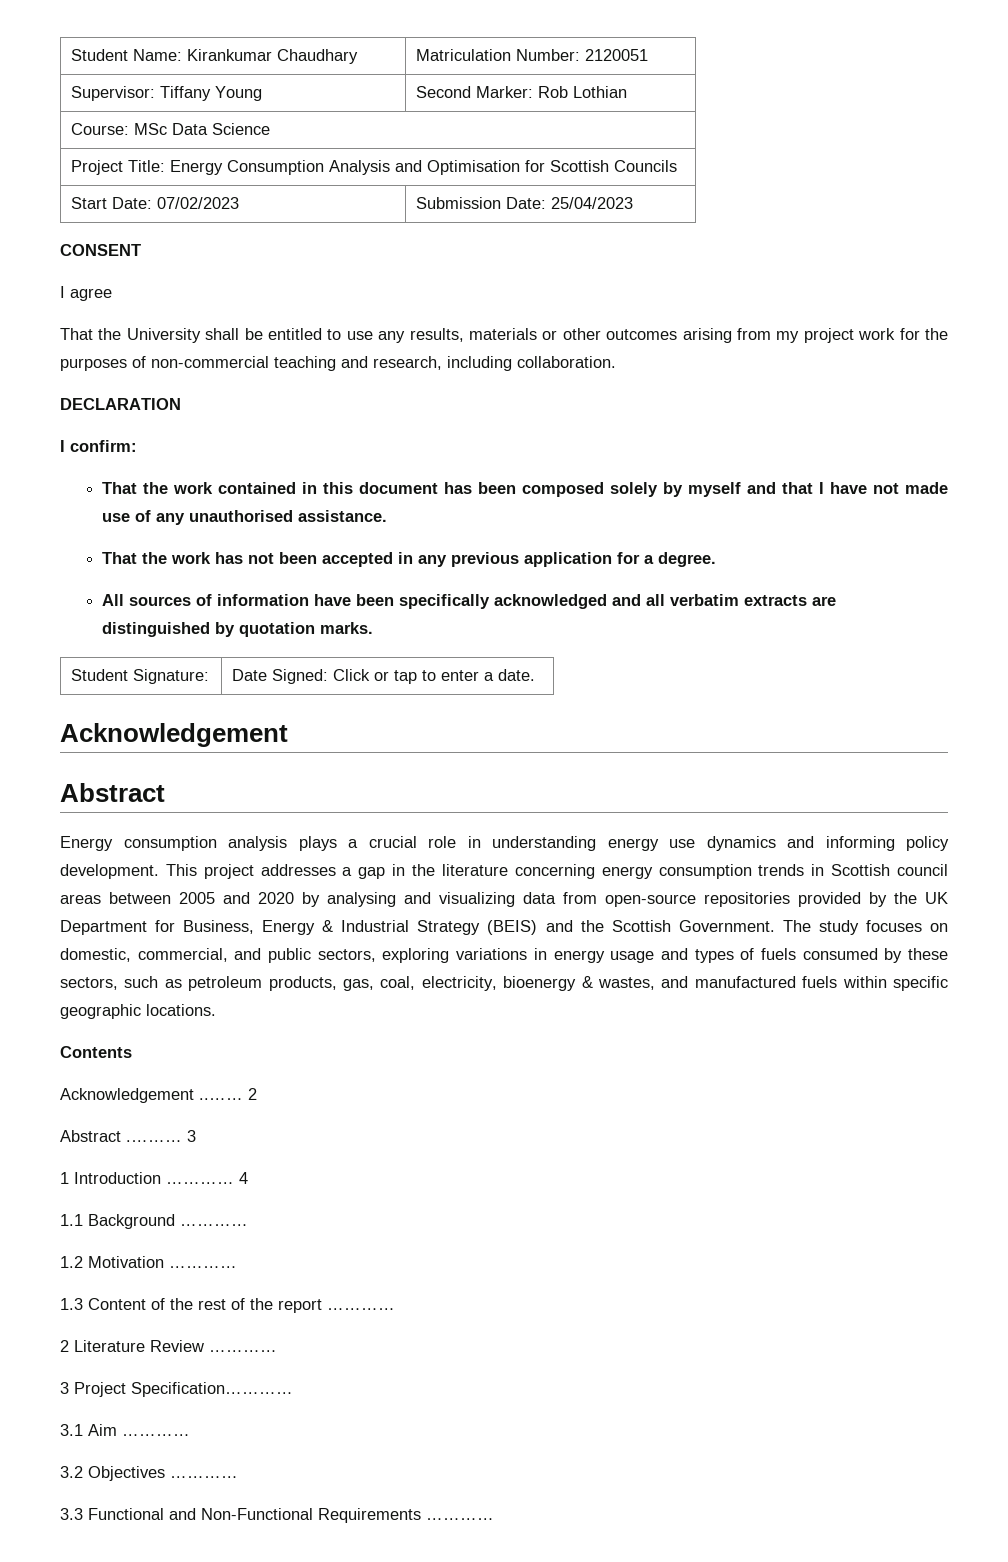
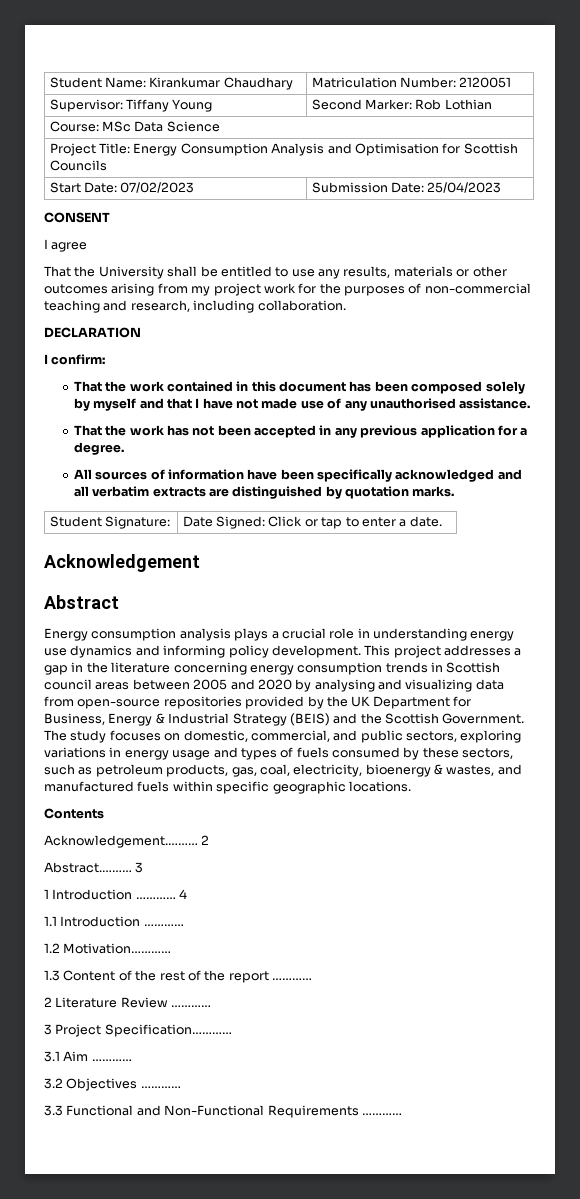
- Acknowledgement ..……
+ Acknowledgement.………
- Abstract .………
+ Abstract.………
- 1.1 Background …………
+ 1.1 Introduction …………
- 1.2 Motivation …………
+ 1.2 Motivation…………

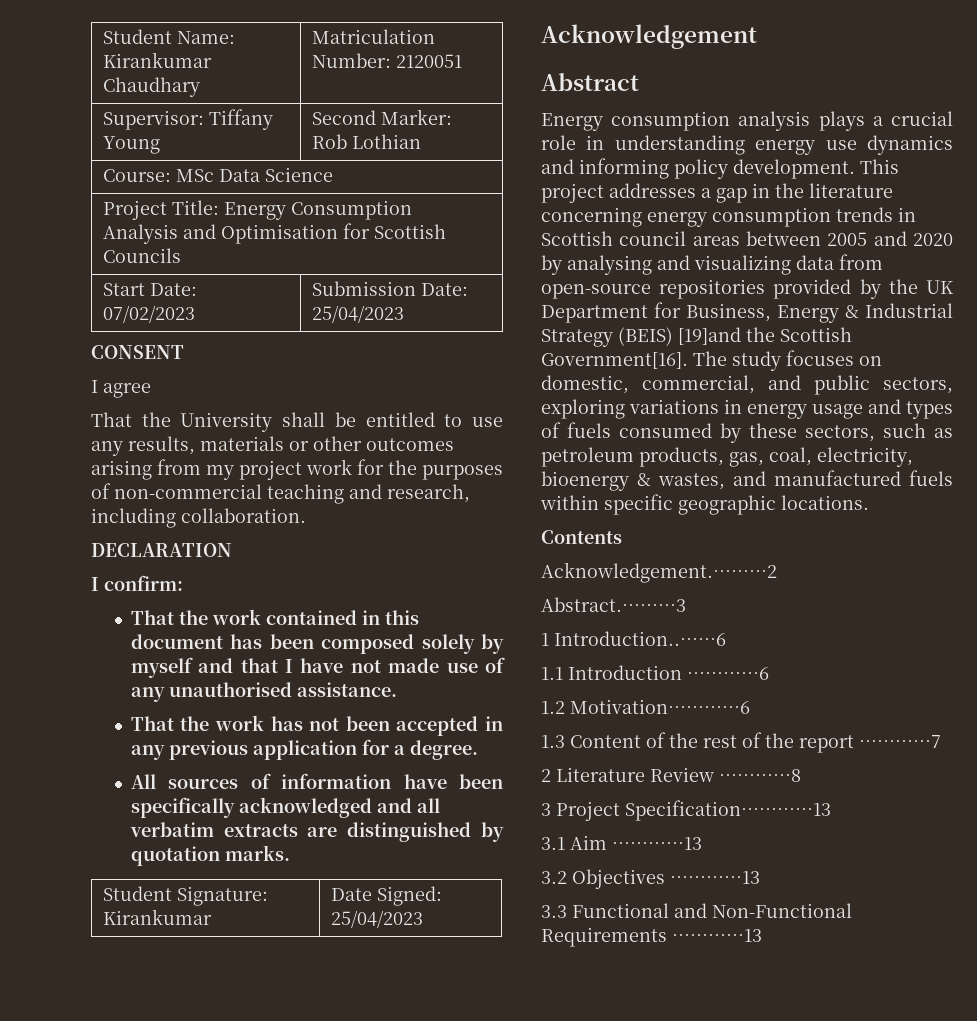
- Student Signature: | Date Signed: Click or tap to enter a date.
+ Student Signature: Kirankumar | Date Signed: 25/04/2023
- This project addresses a gap in the literature concerning energy consumption trends in Scottish council areas between 2005 and 2020 by analysing and visualizing data from open-source repositories provided by the UK Department for Business, Energy & Industrial Strategy (BEIS) and the Scottish Government.
+ This project addresses a gap in the literature concerning energy consumption trends in Scottish council areas between 2005 and 2020 by analysing and visualizing data from open-source repositories provided by the UK Department for Business, Energy & Industrial Strategy (BEIS) [19]and the Scottish Government[16].
- Acknowledgement.……… 2
- Abstract.……… 3
- 1 Introduction ………… 4
+ Acknowledgement.………2
+ Abstract.………3
+ 1 Introduction..……6
- 1.1 Introduction …………
+ 1.1 Introduction …………6
- 1.2 Motivation…………
+ 1.2 Motivation…………6
- 1.3 Content of the rest of the report …………
+ 1.3 Content of the rest of the report …………7
- 2 Literature Review …………
+ 2 Literature Review …………8
- 3 Project Specification…………
+ 3 Project Specification…………13
- 3.1 Aim …………
+ 3.1 Aim …………13
- 3.2 Objectives …………
+ 3.2 Objectives …………13
- 3.3 Functional and Non-Functional Requirements …………
+ 3.3 Functional and Non-Functional Requirements …………13

